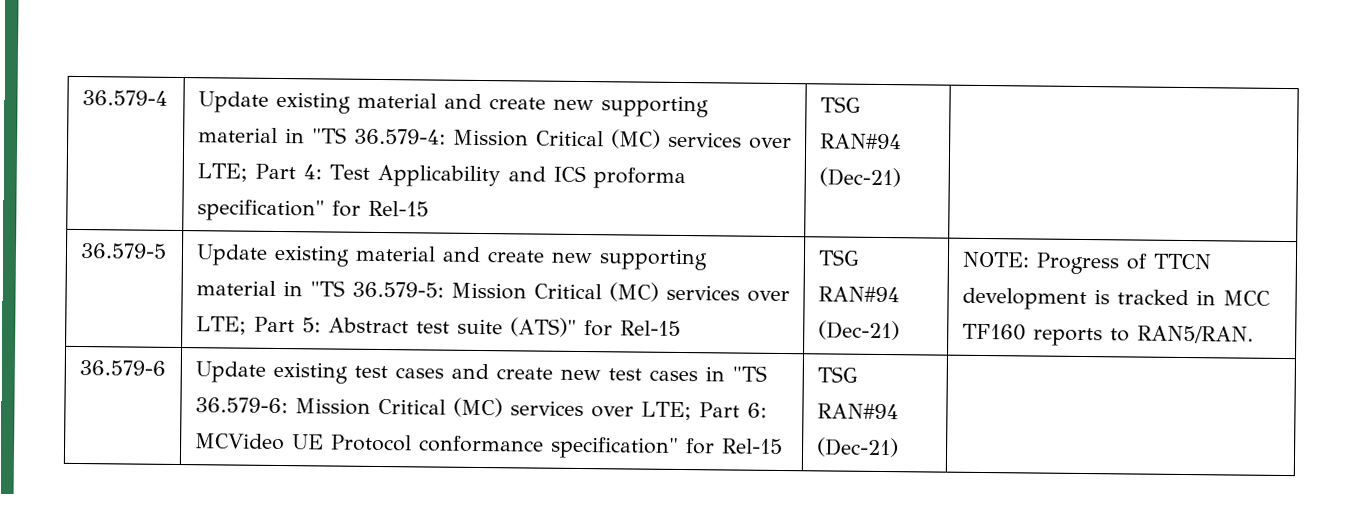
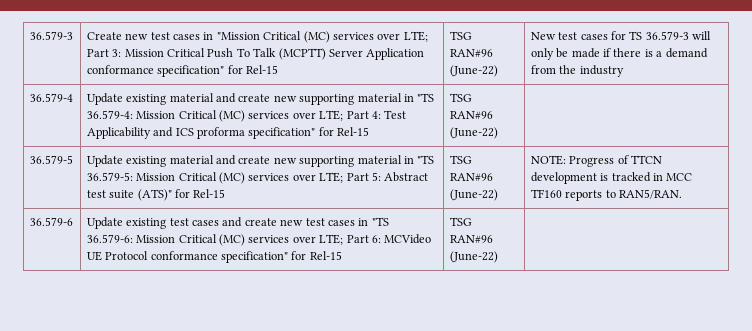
+ 36.579-3 | Create new test cases in "Mission Critical (MC) services over LTE; Part 3: Mission Critical Push To Talk (MCPTT) Server Application conformance specification" for Rel-15 | TSG RAN#96 (June-22) | New test cases for TS 36.579-3 will only be made if there is a demand from the industry
- 36.579-4 | Update existing material and create new supporting material in "TS 36.579-4: Mission Critical (MC) services over LTE; Part 4: Test Applicability and ICS proforma specification" for Rel-15 | TSG RAN#94 (Dec-21)
+ 36.579-4 | Update existing material and create new supporting material in "TS 36.579-4: Mission Critical (MC) services over LTE; Part 4: Test Applicability and ICS proforma specification" for Rel-15 | TSG RAN#96 (June-22) |
- Update existing material and create new supporting material in "TS 36.579-5: Mission Critical (MC) services over LTE; Part 5: Abstract test suite (ATS)" for Rel-15 | TSG RAN#94 (Dec-21)
+ Update existing material and create new supporting material in "TS 36.579-5: Mission Critical (MC) services over LTE; Part 5: Abstract test suite (ATS)" for Rel-15 | TSG RAN#96 (June-22)
- 36.579-6 | Update existing test cases and create new test cases in "TS 36.579-6: Mission Critical (MC) services over LTE; Part 6: MCVideo UE Protocol conformance specification" for Rel-15 | TSG RAN#94 (Dec-21) |
+ 36.579-6 | Update existing test cases and create new test cases in "TS 36.579-6: Mission Critical (MC) services over LTE; Part 6: MCVideo UE Protocol conformance specification" for Rel-15 | TSG RAN#96 (June-22) |

